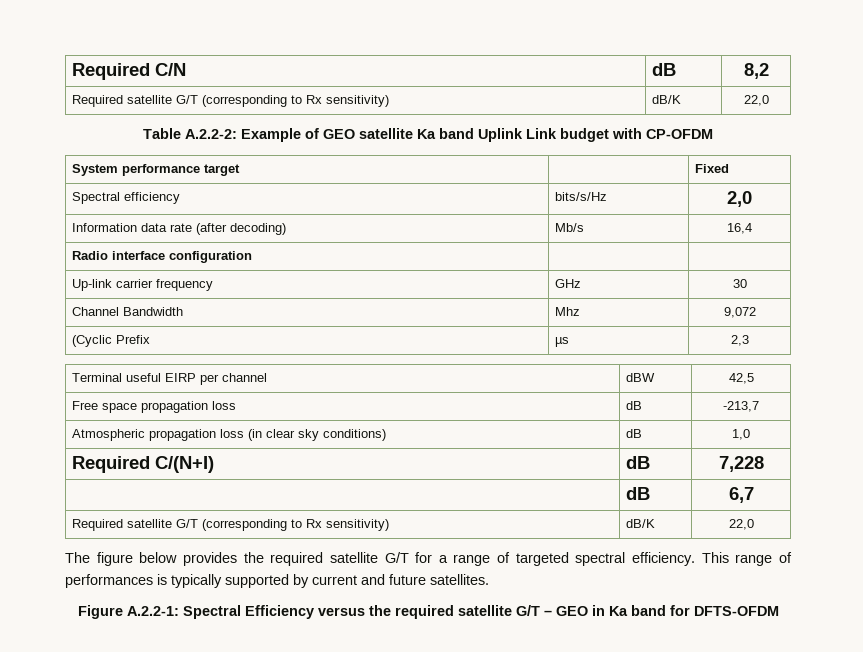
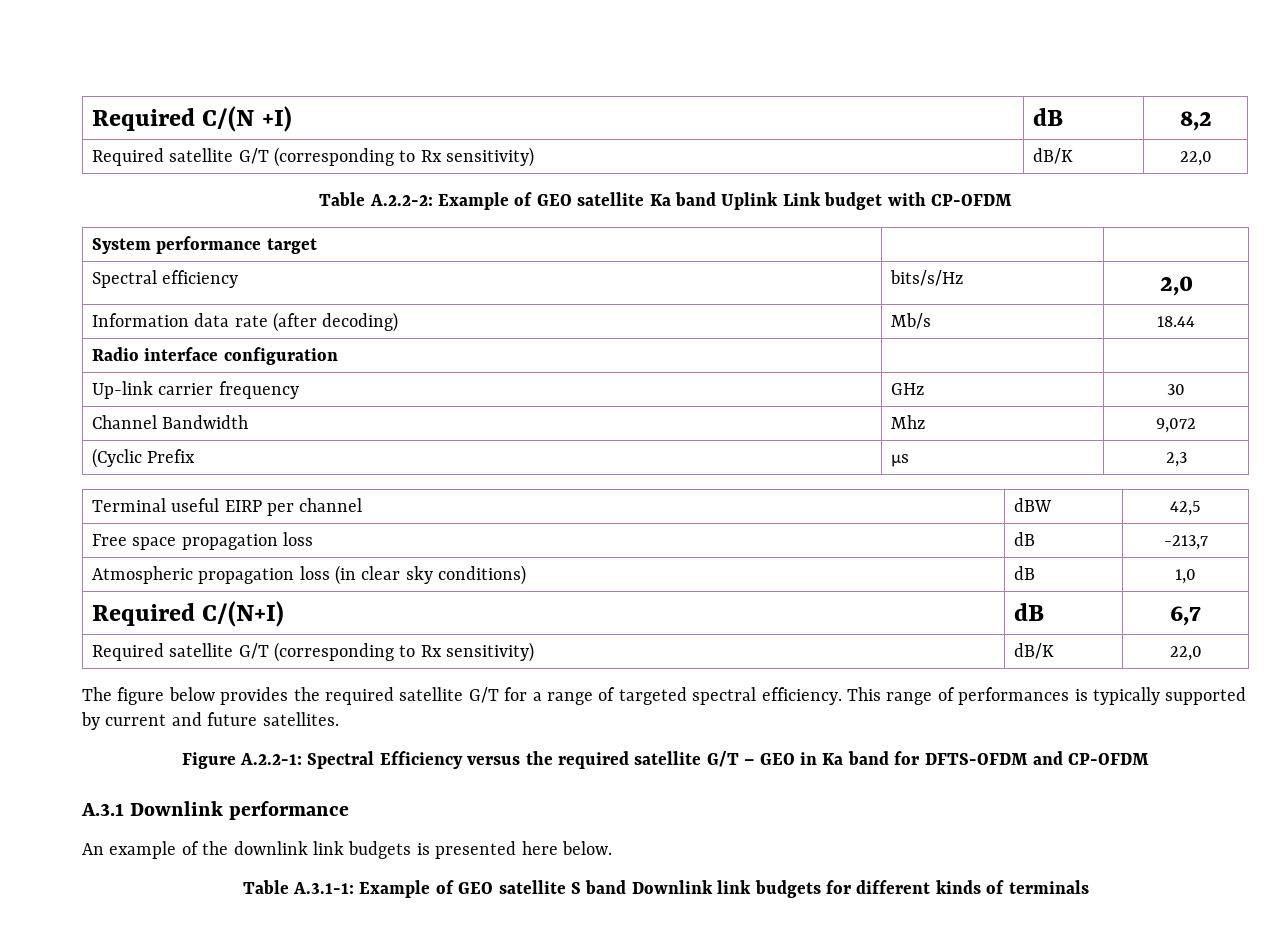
- Required C/N | dB | 8,2
+ Required C/(N +I) | dB | 8,2
- System performance target | | Fixed
+ System performance target | |
- Information data rate (after decoding) | Mb/s | 16,4
+ Information data rate (after decoding) | Mb/s | 18.44
- Required C/(N+I) | dB | 7,228
- | dB | 6,7
+ Required C/(N+I) | dB | 6,7
- Figure A.2.2-1: Spectral Efficiency versus the required satellite G/T – GEO in Ka band for DFTS-OFDM
+ Figure A.2.2-1: Spectral Efficiency versus the required satellite G/T – GEO in Ka band for DFTS-OFDM and CP-OFDM
+ A.3.1 Downlink performance
+ An example of the downlink link budgets is presented here below.
+ Table A.3.1-1: Example of GEO satellite S band Downlink link budgets for different kinds of terminals

